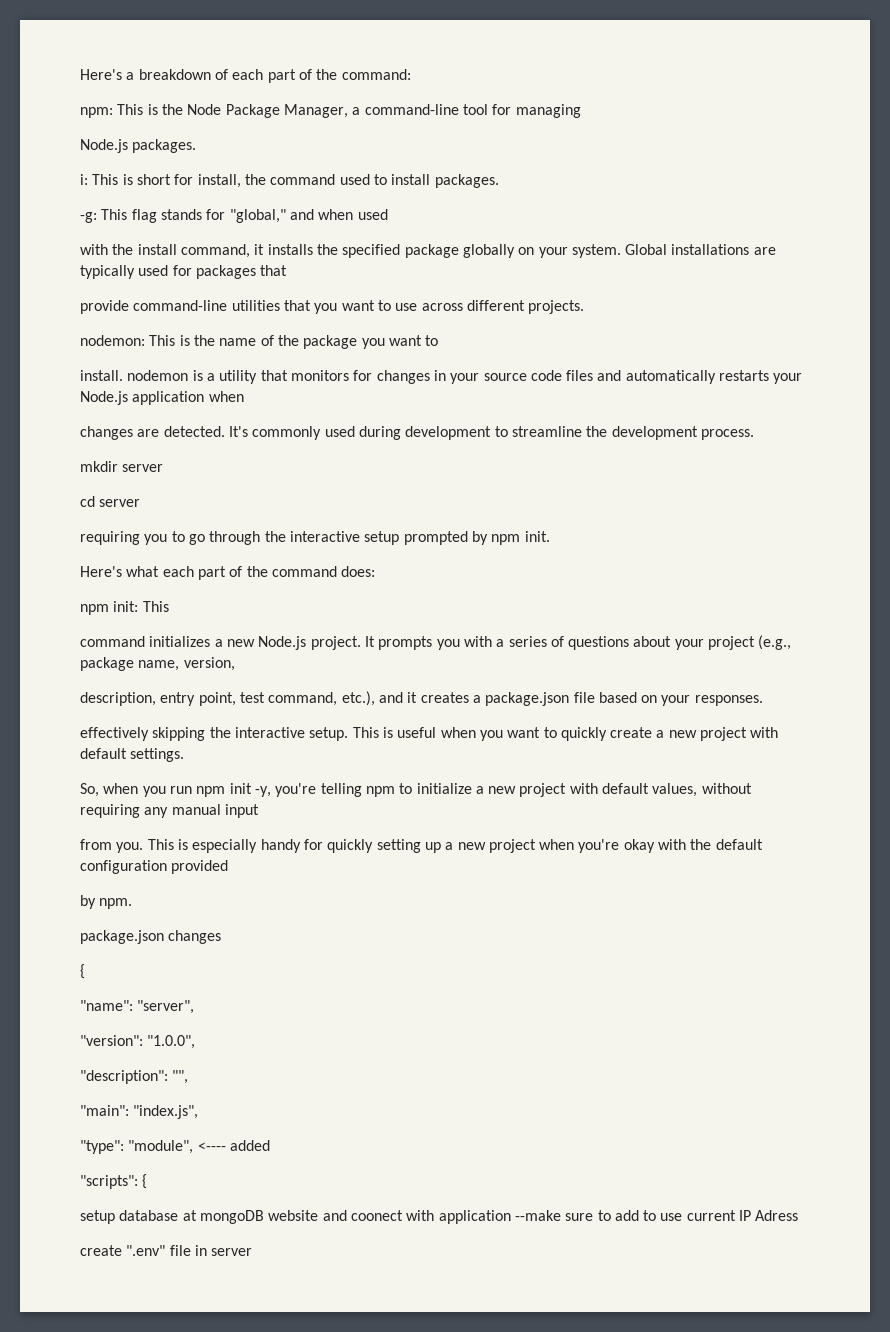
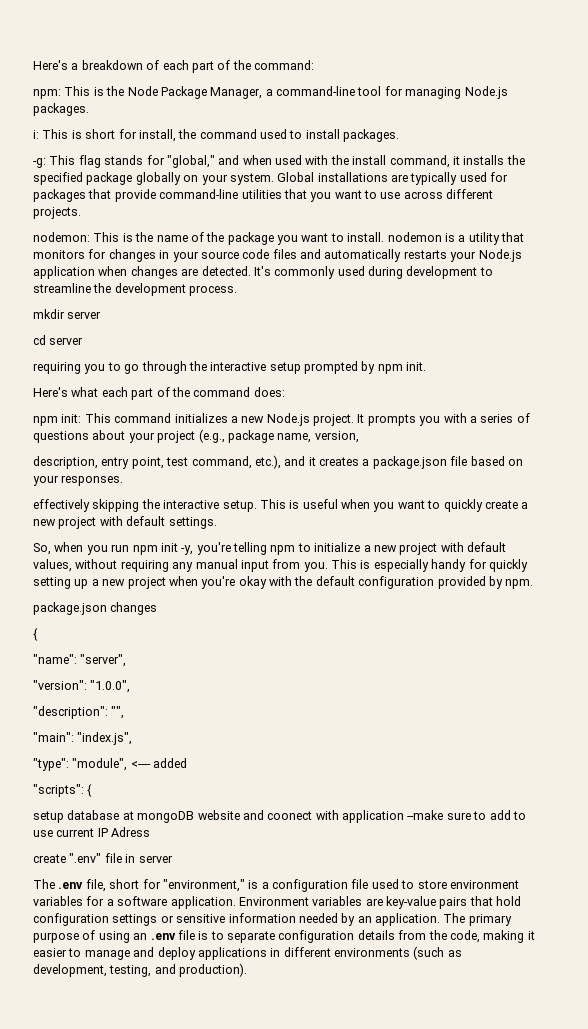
- npm: This is the Node Package Manager, a command-line tool for managing
- Node.js packages.
+ npm: This is the Node Package Manager, a command-line tool for managing Node.js packages.
- -g: This flag stands for "global," and when used
- with the install command, it installs the specified package globally on your system.
+ -g: This flag stands for "global," and when used with the install command, it installs the specified package globally on your system.
- Global installations are typically used for packages that
- provide command-line utilities that you want to use across different projects.
+ Global installations are typically used for packages that provide command-line utilities that you want to use across different projects.
- nodemon: This is the name of the package you want to
- install. nodemon is a utility that monitors for changes in your source code files and automatically restarts your Node.js application when
- changes are detected.
+ nodemon: This is the name of the package you want to install. nodemon is a utility that monitors for changes in your source code files and automatically restarts your Node.js application when changes are detected.
- npm init: This
- command initializes a new Node.js project.
+ npm init: This command initializes a new Node.js project.
- So, when you run npm init -y, you're telling npm to initialize a new project with default values, without requiring any manual input
- from you.
+ So, when you run npm init -y, you're telling npm to initialize a new project with default values, without requiring any manual input from you.
- This is especially handy for quickly setting up a new project when you're okay with the default configuration provided
- by npm.
+ This is especially handy for quickly setting up a new project when you're okay with the default configuration provided by npm.
+ The .env file, short for "environment," is a configuration file used to store environment variables for a software application. Environment variables are key-value pairs that hold configuration settings or sensitive information needed by an application. The primary purpose of using an .env file is to separate configuration details from the code, making it easier to manage and deploy applications in different environments (such as development, testing, and production).

